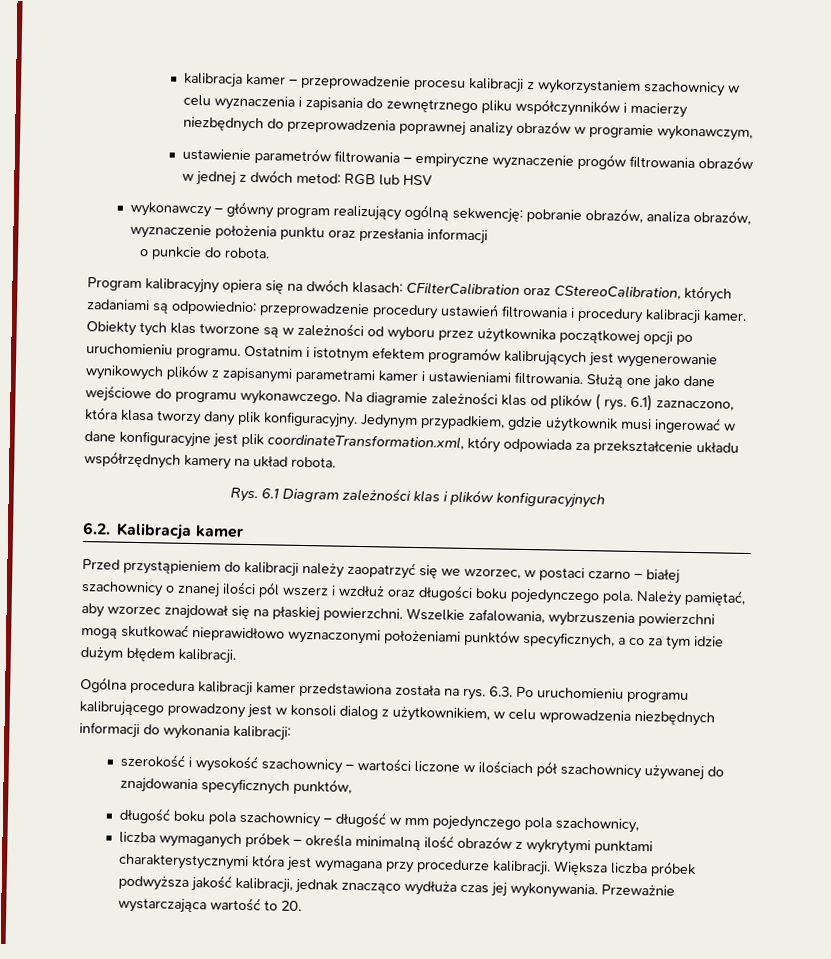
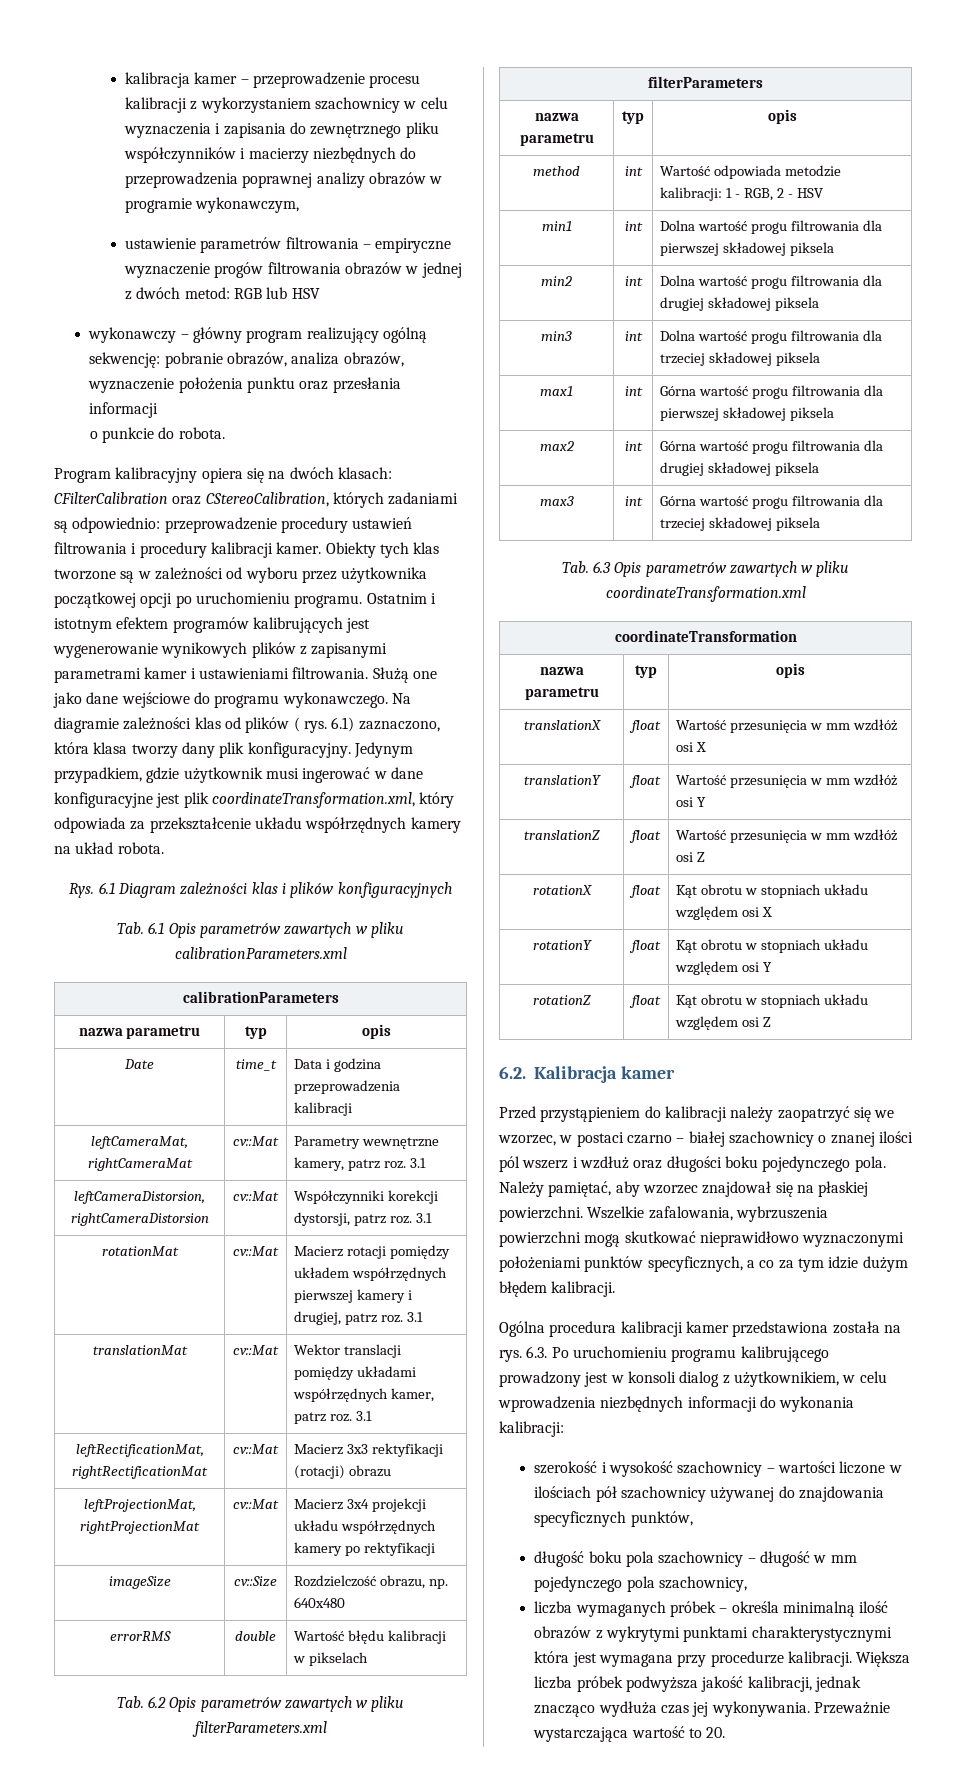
+ Tab. 6.1 Opis parametrów zawartych w pliku calibrationParameters.xml
+ calibrationParameters
+ nazwa parametru | typ | opis
+ Date | time_t | Data i godzina przeprowadzenia kalibracji
+ leftCameraMat, rightCameraMat | cv::Mat | Parametry wewnętrzne kamery, patrz roz. 3.1
+ leftCameraDistorsion, rightCameraDistorsion | cv::Mat | Współczynniki korekcji dystorsji, patrz roz. 3.1
+ rotationMat | cv::Mat | Macierz rotacji pomiędzy układem współrzędnych pierwszej kamery i drugiej, patrz roz. 3.1
+ translationMat | cv::Mat | Wektor translacji pomiędzy układami współrzędnych kamer, patrz roz. 3.1
+ leftRectificationMat, rightRectificationMat | cv::Mat | Macierz 3x3 rektyfikacji (rotacji) obrazu
+ leftProjectionMat, rightProjectionMat | cv::Mat | Macierz 3x4 projekcji układu współrzędnych kamery po rektyfikacji
+ imageSize | cv::Size | Rozdzielczość obrazu, np. 640x480
+ errorRMS | double | Wartość błędu kalibracji w pikselach
+ Tab. 6.2 Opis parametrów zawartych w pliku filterParameters.xml
+ filterParameters
+ nazwa parametru | typ | opis
+ method | int | Wartość odpowiada metodzie kalibracji: 1 - RGB, 2 - HSV
+ min1 | int | Dolna wartość progu filtrowania dla pierwszej składowej piksela
+ min2 | int | Dolna wartość progu filtrowania dla drugiej składowej piksela
+ min3 | int | Dolna wartość progu filtrowania dla trzeciej składowej piksela
+ max1 | int | Górna wartość progu filtrowania dla pierwszej składowej piksela
+ max2 | int | Górna wartość progu filtrowania dla drugiej składowej piksela
+ max3 | int | Górna wartość progu filtrowania dla trzeciej składowej piksela
+ Tab. 6.3 Opis parametrów zawartych w pliku coordinateTransformation.xml
+ coordinateTransformation
+ nazwa parametru | typ | opis
+ translationX | float | Wartość przesunięcia w mm wzdłóż osi X
+ translationY | float | Wartość przesunięcia w mm wzdłóż osi Y
+ translationZ | float | Wartość przesunięcia w mm wzdłóż osi Z
+ rotationX | float | Kąt obrotu w stopniach układu względem osi X
+ rotationY | float | Kąt obrotu w stopniach układu względem osi Y
+ rotationZ | float | Kąt obrotu w stopniach układu względem osi Z

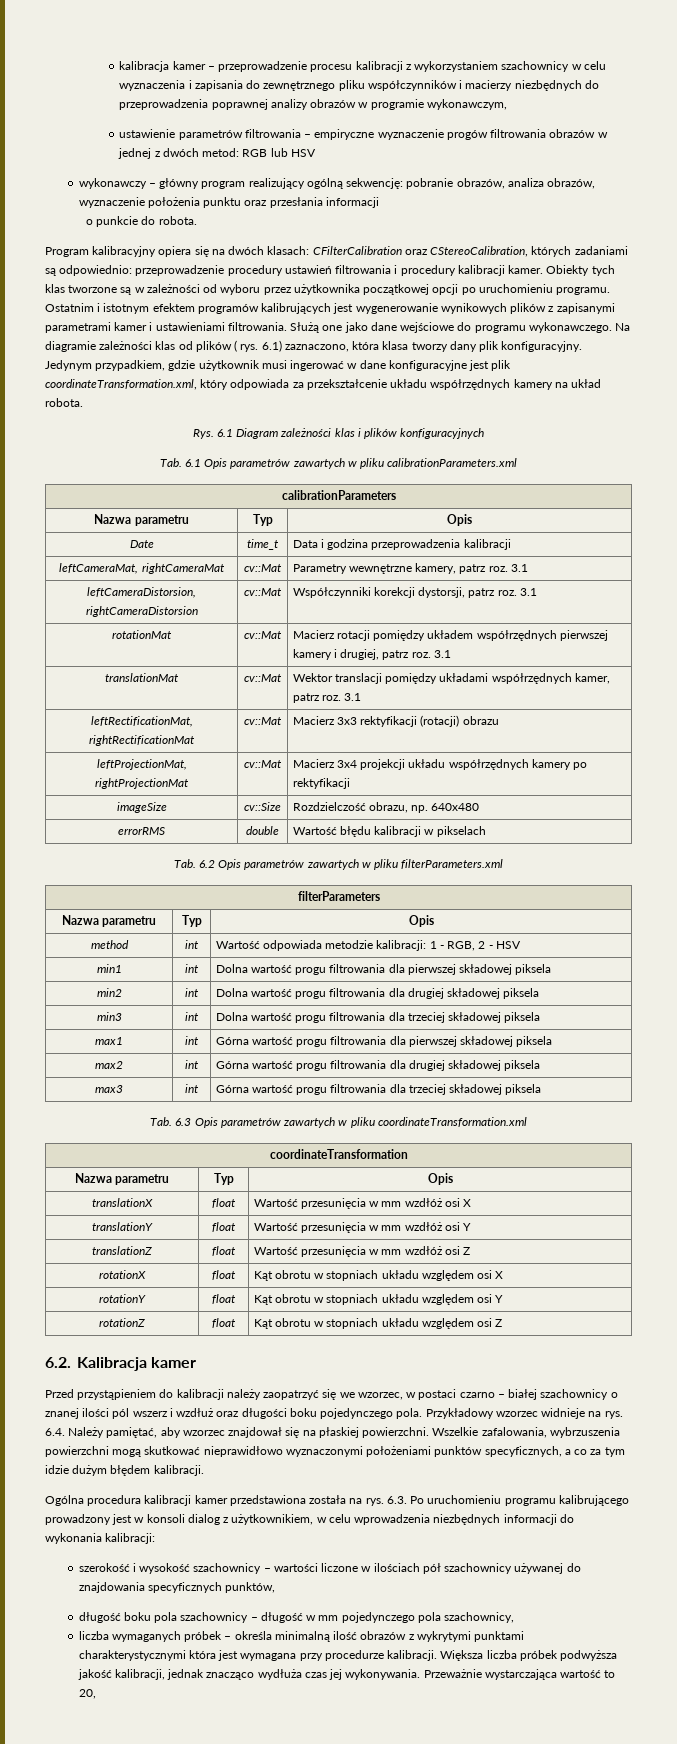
  calibrationParameters
- nazwa parametru | typ | opis
+ Nazwa parametru | Typ | Opis
  filterParameters
- nazwa parametru | typ | opis
+ Nazwa parametru | Typ | Opis
  coordinateTransformation
- nazwa parametru | typ | opis
+ Nazwa parametru | Typ | Opis
- Należy pamiętać, aby wzorzec znajdował się na płaskiej powierzchni.
+ Przykładowy wzorzec widnieje na rys. 6.4. Należy pamiętać, aby wzorzec znajdował się na płaskiej powierzchni.
- Przeważnie wystarczająca wartość to 20.
+ Przeważnie wystarczająca wartość to 20,

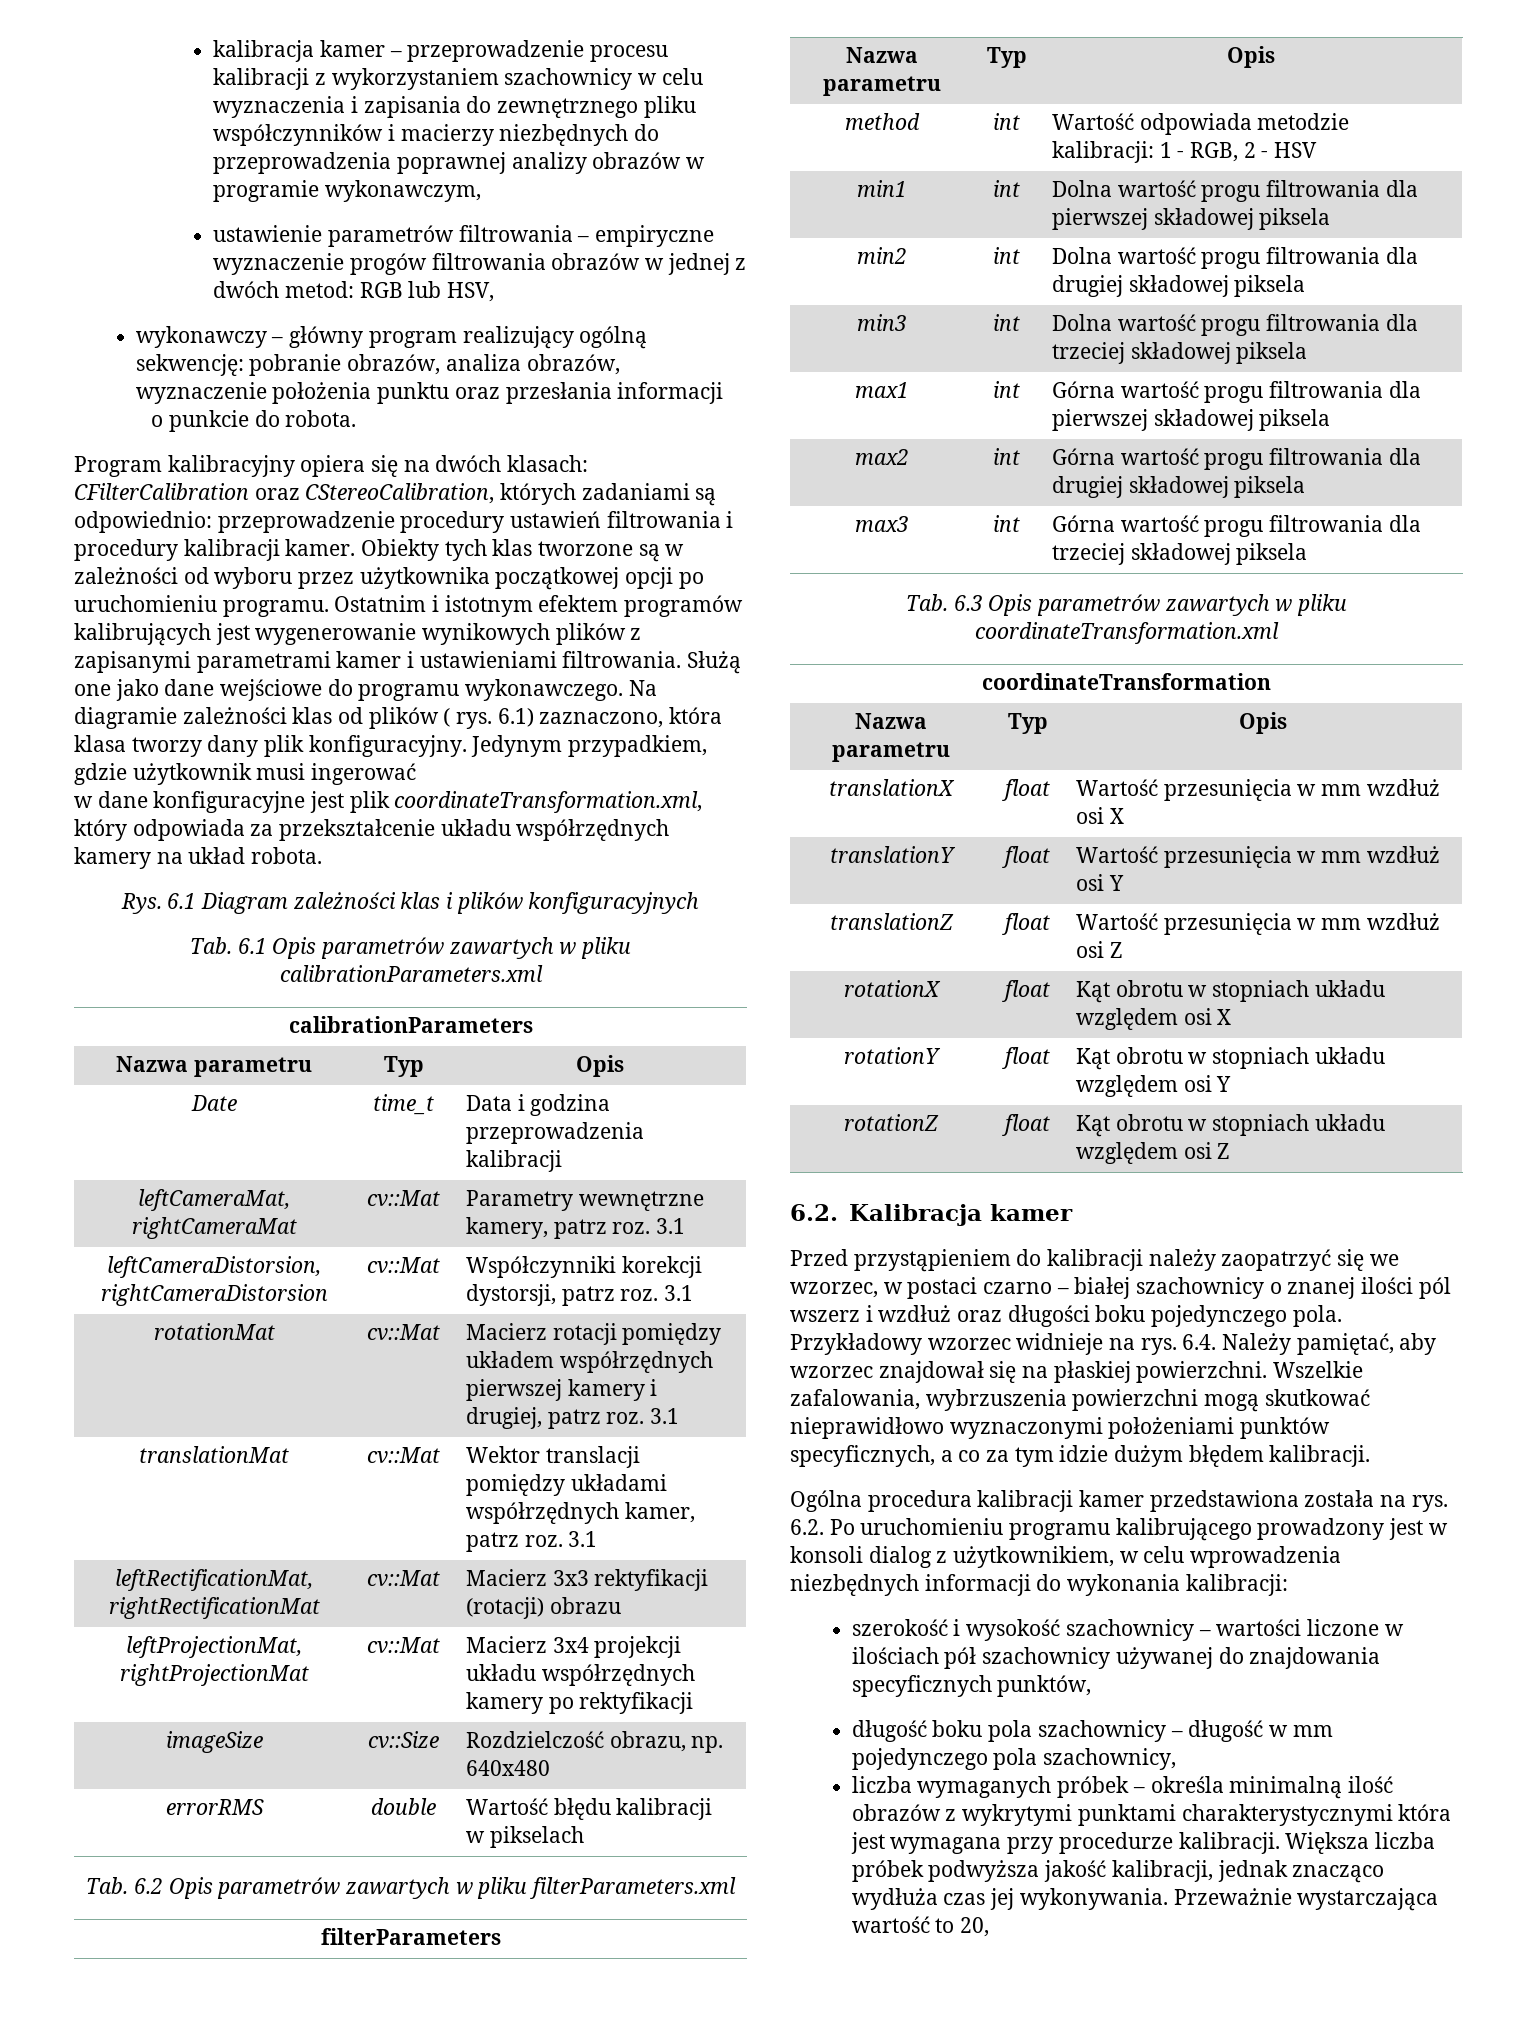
- ustawienie parametrów filtrowania – empiryczne wyznaczenie progów filtrowania obrazów w jednej z dwóch metod: RGB lub HSV
+ ustawienie parametrów filtrowania – empiryczne wyznaczenie progów filtrowania obrazów w jednej z dwóch metod: RGB lub HSV,
- Jedynym przypadkiem, gdzie użytkownik musi ingerować w dane konfiguracyjne jest plik coordinateTransformation.xml, który odpowiada za przekształcenie układu współrzędnych kamery na układ robota.
+ Jedynym przypadkiem, gdzie użytkownik musi ingerować
+ w dane konfiguracyjne jest plik coordinateTransformation.xml, który odpowiada za przekształcenie układu współrzędnych kamery na układ robota.
- translationX | float | Wartość przesunięcia w mm wzdłóż osi X
+ translationX | float | Wartość przesunięcia w mm wzdłuż osi X
- translationY | float | Wartość przesunięcia w mm wzdłóż osi Y
+ translationY | float | Wartość przesunięcia w mm wzdłuż osi Y
- translationZ | float | Wartość przesunięcia w mm wzdłóż osi Z
+ translationZ | float | Wartość przesunięcia w mm wzdłuż osi Z
- 6.3. Po uruchomieniu programu kalibrującego prowadzony jest w konsoli dialog z użytkownikiem, w celu wprowadzenia niezbędnych informacji do wykonania kalibracji:
+ 6.2. Po uruchomieniu programu kalibrującego prowadzony jest w konsoli dialog z użytkownikiem, w celu wprowadzenia niezbędnych informacji do wykonania kalibracji:

